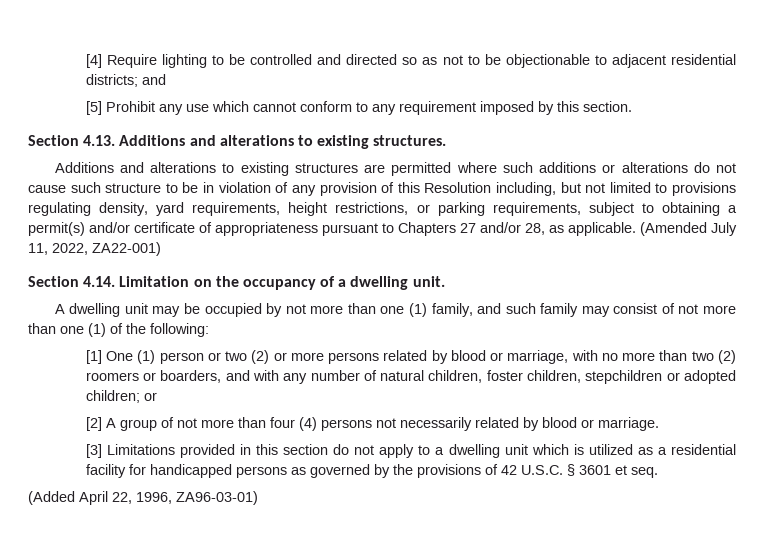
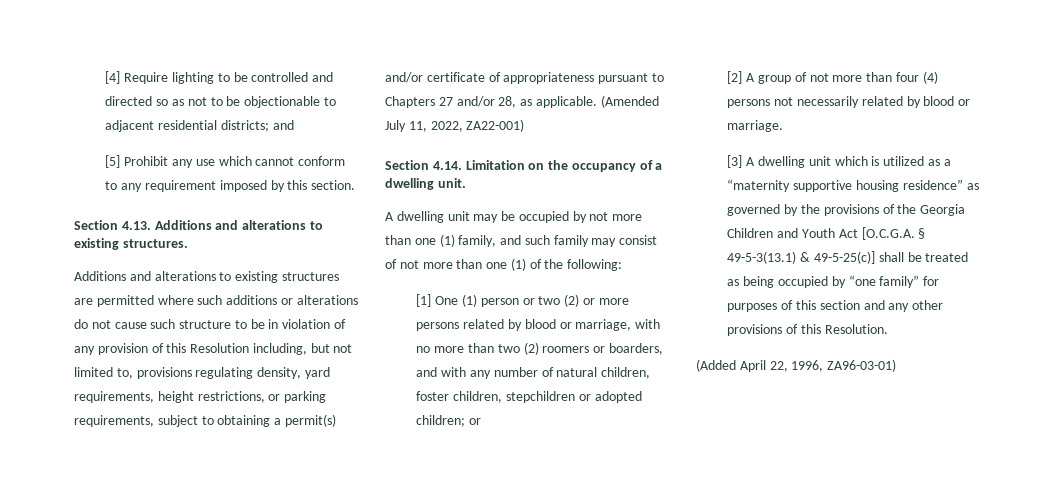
- Additions and alterations to existing structures are permitted where such additions or alterations do not cause such structure to be in violation of any provision of this Resolution including, but not limited to provisions regulating density, yard requirements, height restrictions, or parking requirements, subject to obtaining a permit(s) and/or certificate of appropriateness pursuant to Chapters 27 and/or 28, as applicable.
+ Additions and alterations to existing structures are permitted where such additions or alterations do not cause such structure to be in violation of any provision of this Resolution including, but not limited to, provisions regulating density, yard requirements, height restrictions, or parking requirements, subject to obtaining a permit(s) and/or certificate of appropriateness pursuant to Chapters 27 and/or 28, as applicable.
- [3] Limitations provided in this section do not apply to a dwelling unit which is utilized as a residential facility for handicapped persons as governed by the provisions of 42 U.S.C. § 3601 et seq.
+ [3] A dwelling unit which is utilized as a “maternity supportive housing residence” as governed by the provisions of the Georgia Children and Youth Act [O.C.G.A. § 49-5-3(13.1) & 49-5-25(c)] shall be treated as being occupied by “one family” for purposes of this section and any other provisions of this Resolution.

